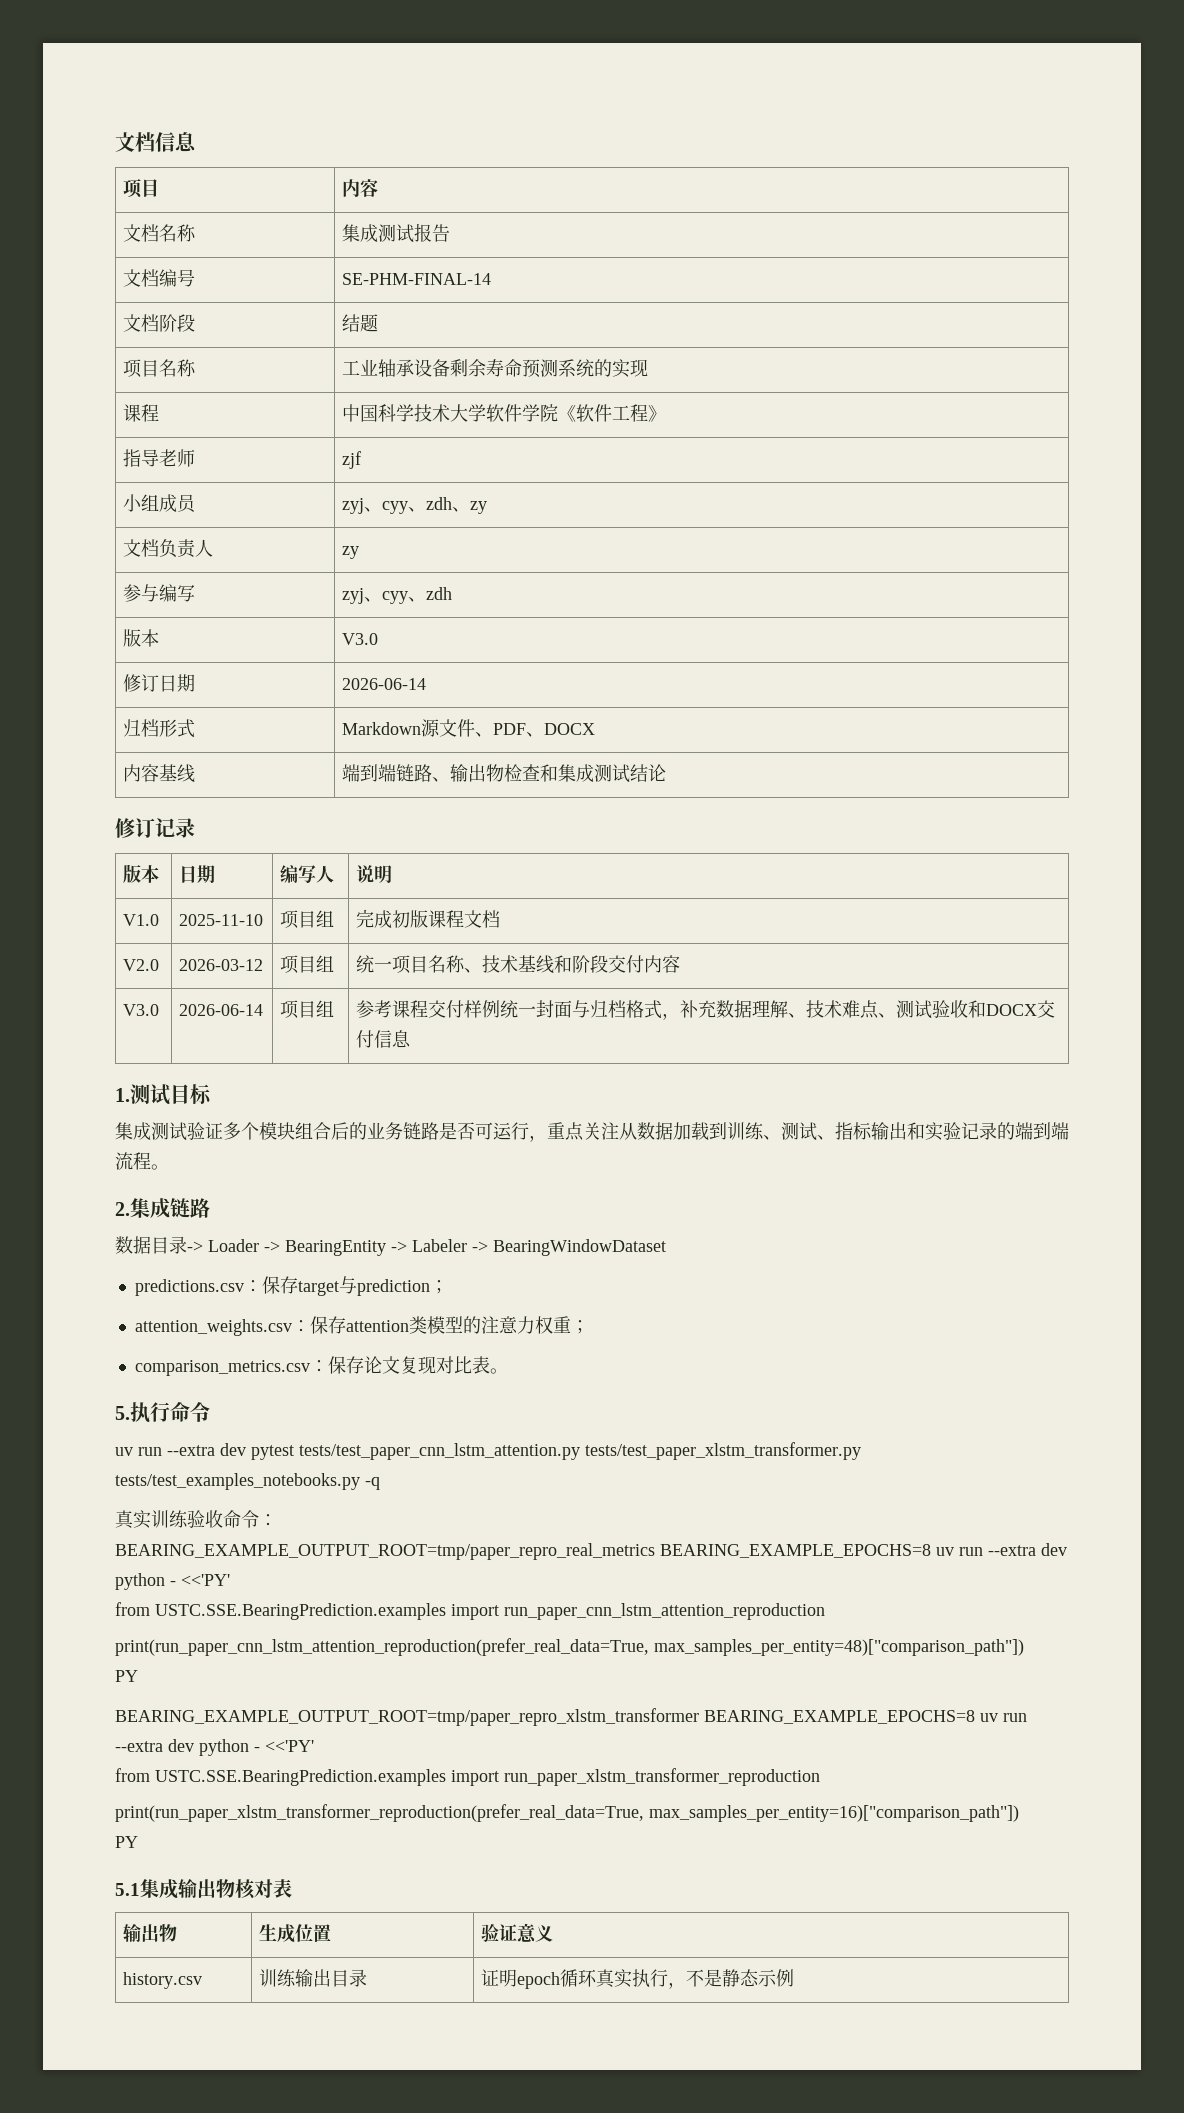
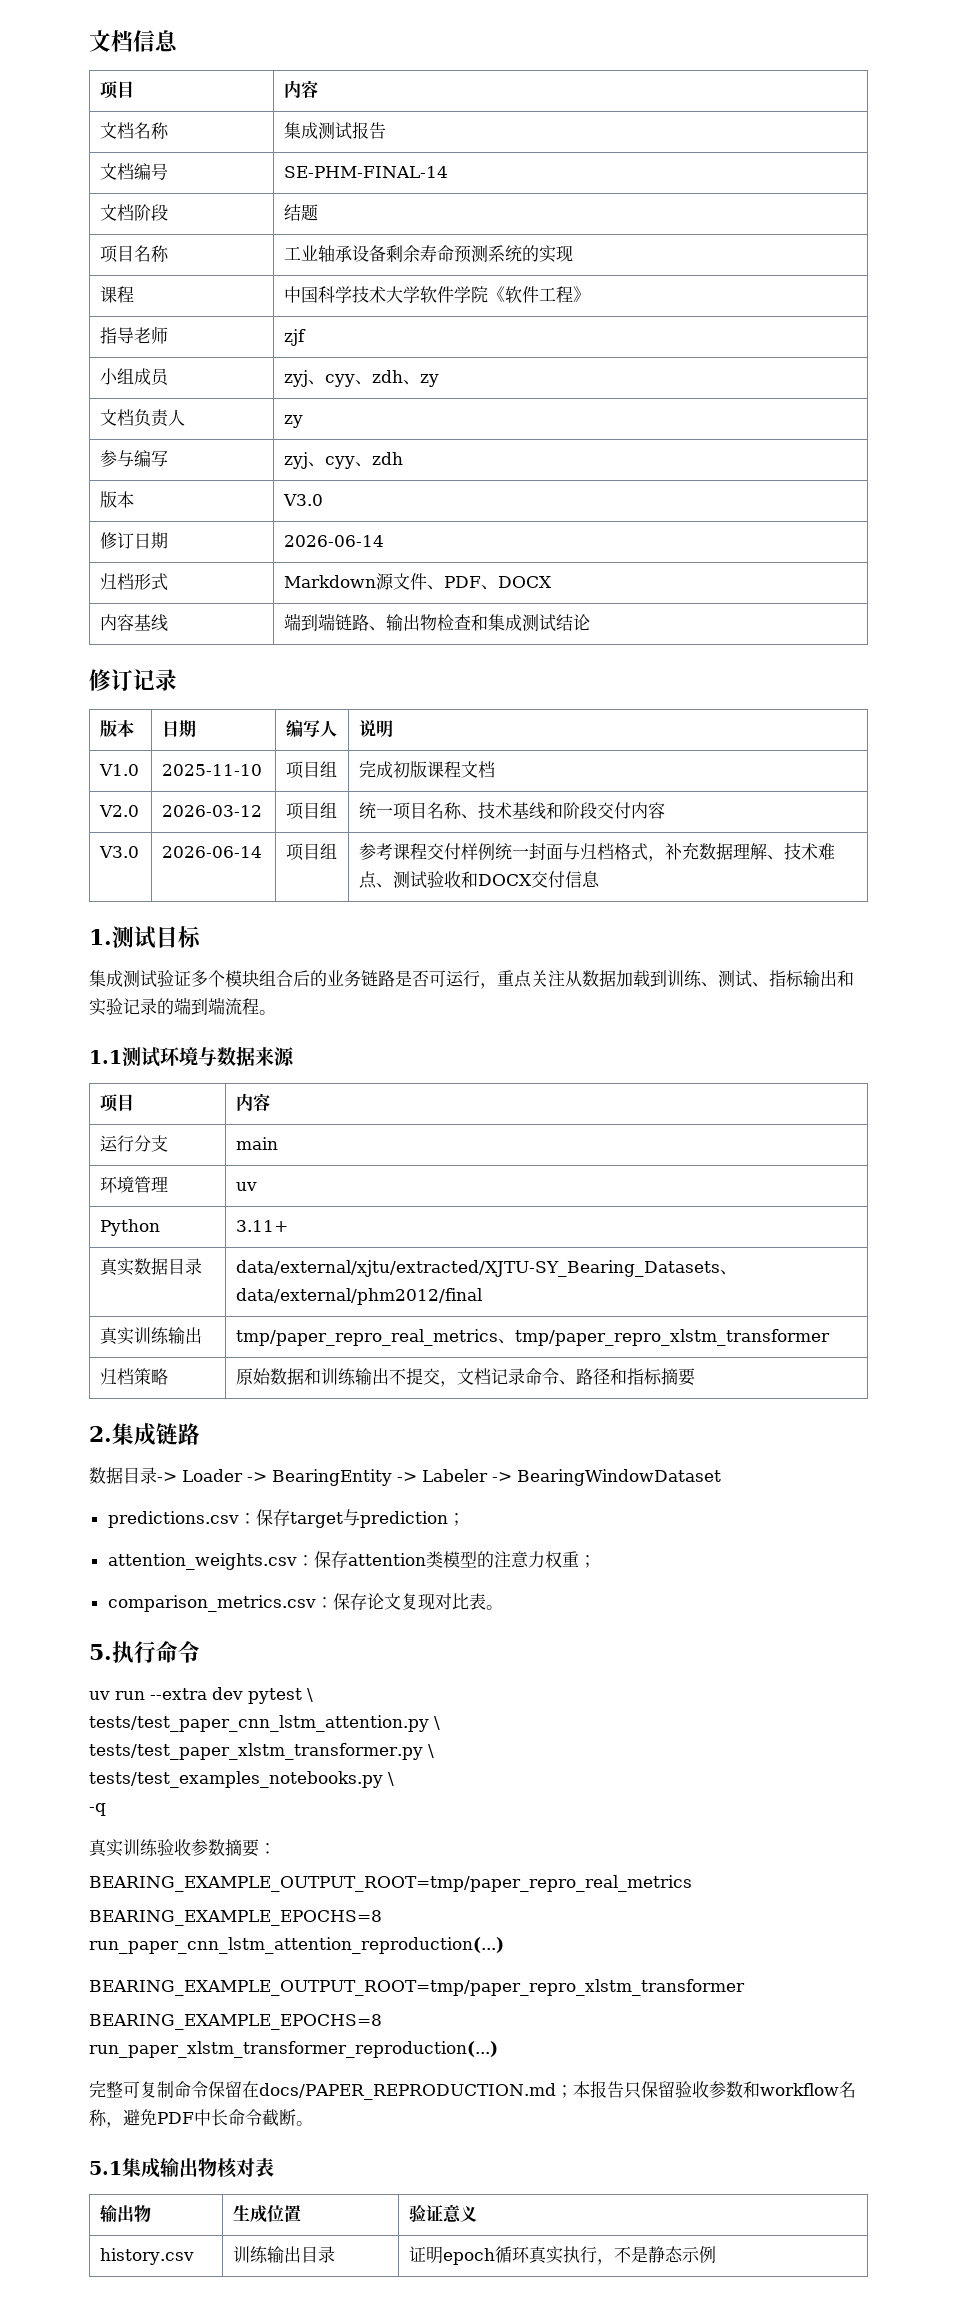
+ 1.1测试环境与数据来源
+ 项目 | 内容
+ 运行分支 | main
+ 环境管理 | uv
+ Python | 3.11+
+ 真实数据目录 | data/external/xjtu/extracted/XJTU-SY_Bearing_Datasets、data/external/phm2012/final
+ 真实训练输出 | tmp/paper_repro_real_metrics、tmp/paper_repro_xlstm_transformer
+ 归档策略 | 原始数据和训练输出不提交，文档记录命令、路径和指标摘要
- uv run --extra dev pytest tests/test_paper_cnn_lstm_attention.py tests/test_paper_xlstm_transformer.py tests/test_examples_notebooks.py -q
+ uv run --extra dev pytest \
+ tests/test_paper_cnn_lstm_attention.py \
+ tests/test_paper_xlstm_transformer.py \
+ tests/test_examples_notebooks.py \
+ -q
- 真实训练验收命令：
+ 真实训练验收参数摘要：
- BEARING_EXAMPLE_OUTPUT_ROOT=tmp/paper_repro_real_metrics BEARING_EXAMPLE_EPOCHS=8 uv run --extra dev python - <<'PY'
- from USTC.SSE.BearingPrediction.examples import run_paper_cnn_lstm_attention_reproduction
- print(run_paper_cnn_lstm_attention_reproduction(prefer_real_data=True, max_samples_per_entity=48)["comparison_path"])
- PY
+ BEARING_EXAMPLE_OUTPUT_ROOT=tmp/paper_repro_real_metrics
+ BEARING_EXAMPLE_EPOCHS=8
+ run_paper_cnn_lstm_attention_reproduction(...)
- BEARING_EXAMPLE_OUTPUT_ROOT=tmp/paper_repro_xlstm_transformer BEARING_EXAMPLE_EPOCHS=8 uv run --extra dev python - <<'PY'
- from USTC.SSE.BearingPrediction.examples import run_paper_xlstm_transformer_reproduction
- print(run_paper_xlstm_transformer_reproduction(prefer_real_data=True, max_samples_per_entity=16)["comparison_path"])
- PY
+ BEARING_EXAMPLE_OUTPUT_ROOT=tmp/paper_repro_xlstm_transformer
+ BEARING_EXAMPLE_EPOCHS=8
+ run_paper_xlstm_transformer_reproduction(...)
+ 完整可复制命令保留在docs/PAPER_REPRODUCTION.md；本报告只保留验收参数和workflow名称，避免PDF中长命令截断。

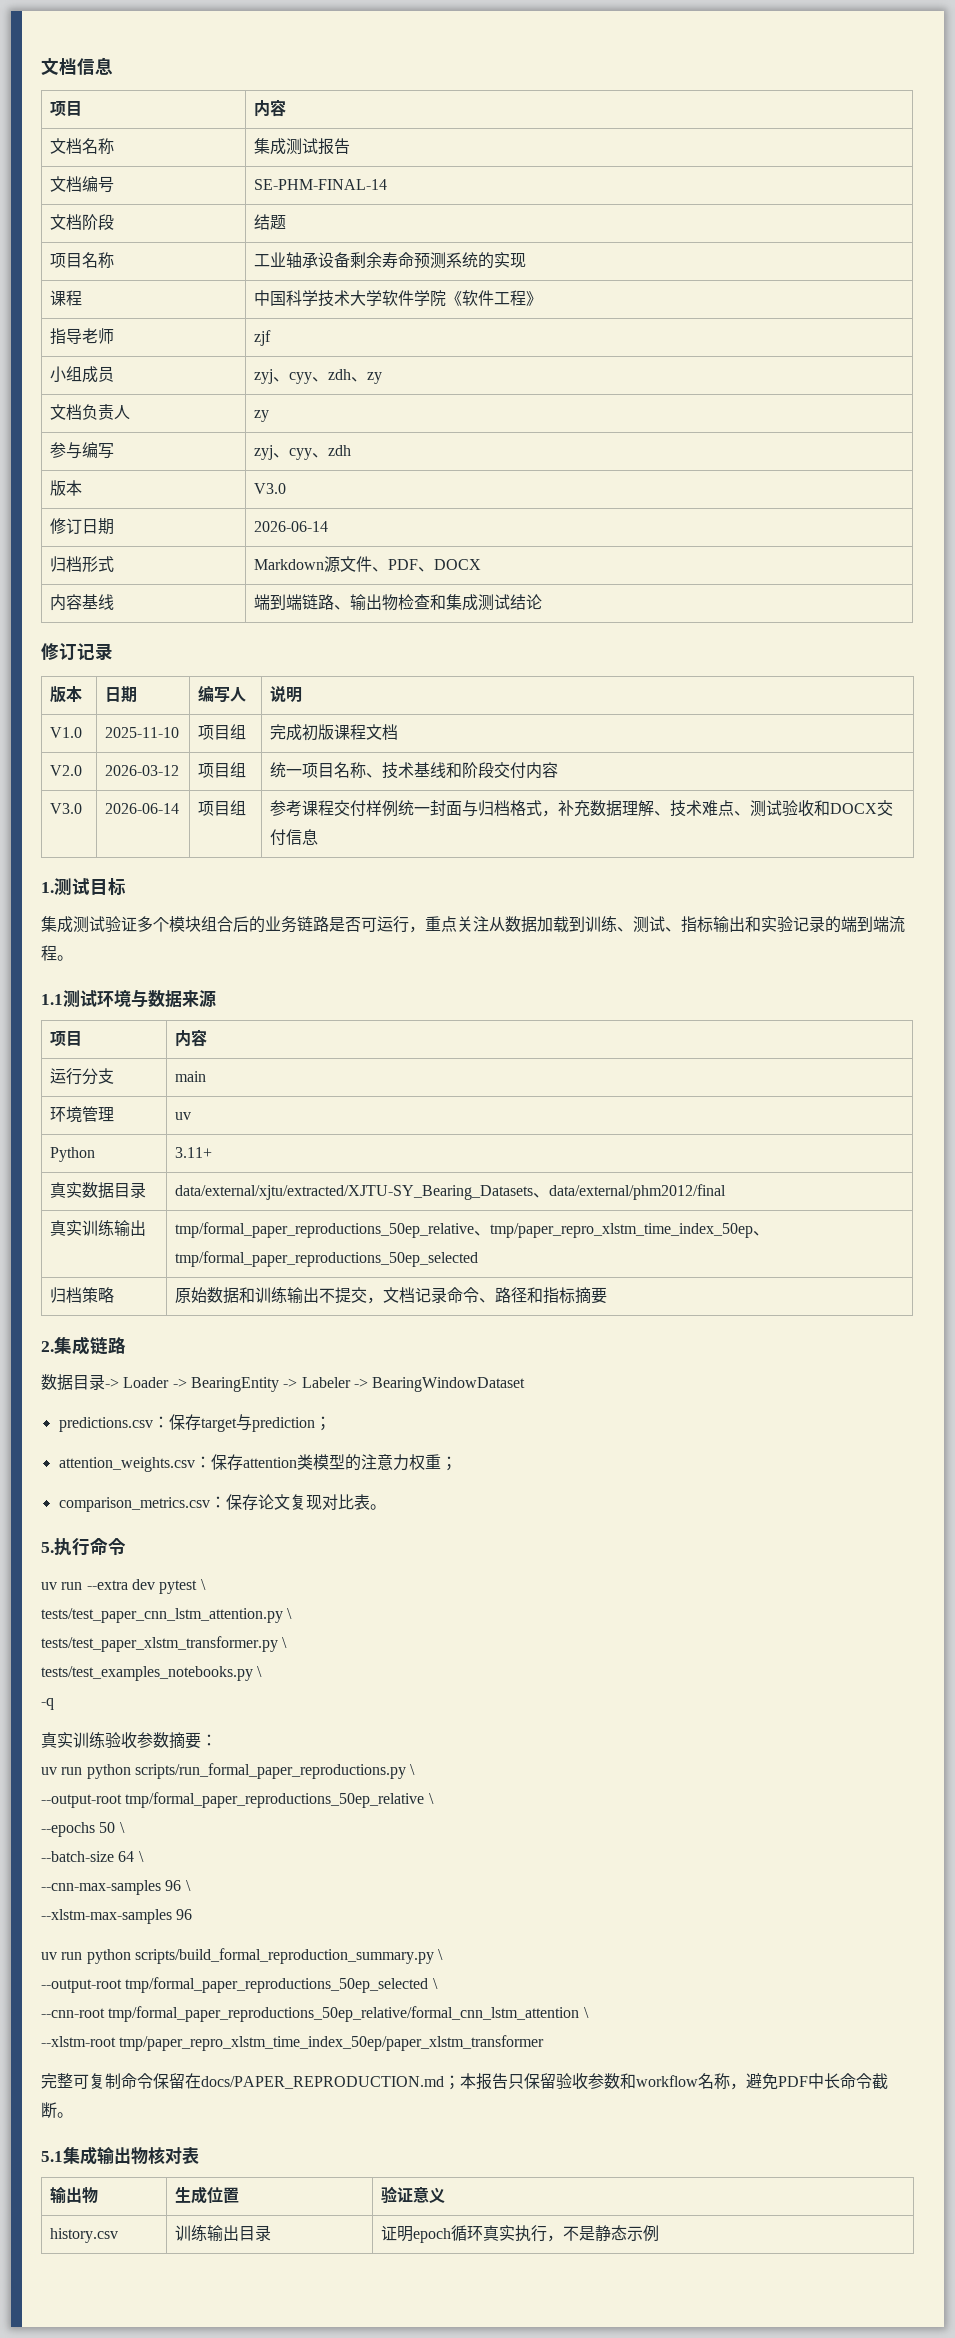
- 真实训练输出 | tmp/paper_repro_real_metrics、tmp/paper_repro_xlstm_transformer
+ 真实训练输出 | tmp/formal_paper_reproductions_50ep_relative、tmp/paper_repro_xlstm_time_index_50ep、tmp/formal_paper_reproductions_50ep_selected
- BEARING_EXAMPLE_OUTPUT_ROOT=tmp/paper_repro_real_metrics
- BEARING_EXAMPLE_EPOCHS=8
- run_paper_cnn_lstm_attention_reproduction(...)
- BEARING_EXAMPLE_OUTPUT_ROOT=tmp/paper_repro_xlstm_transformer
- BEARING_EXAMPLE_EPOCHS=8
- run_paper_xlstm_transformer_reproduction(...)
+ uv run python scripts/run_formal_paper_reproductions.py \
+ --output-root tmp/formal_paper_reproductions_50ep_relative \
+ --epochs 50 \
+ --batch-size 64 \
+ --cnn-max-samples 96 \
+ --xlstm-max-samples 96
+ uv run python scripts/build_formal_reproduction_summary.py \
+ --output-root tmp/formal_paper_reproductions_50ep_selected \
+ --cnn-root tmp/formal_paper_reproductions_50ep_relative/formal_cnn_lstm_attention \
+ --xlstm-root tmp/paper_repro_xlstm_time_index_50ep/paper_xlstm_transformer

